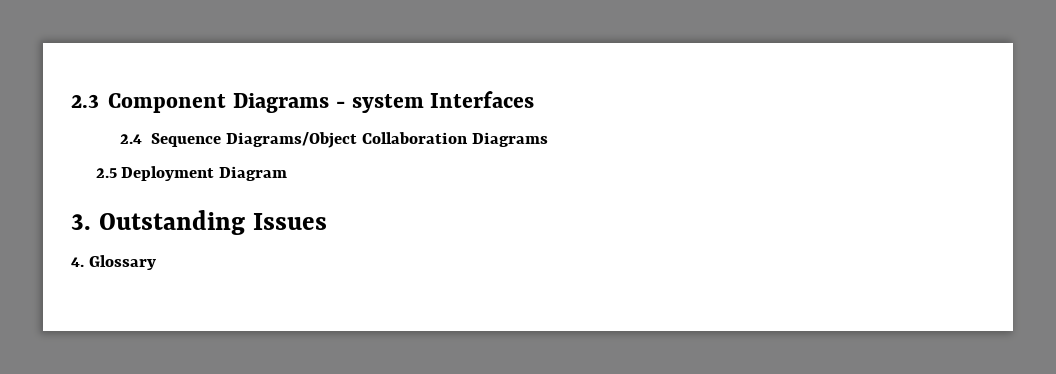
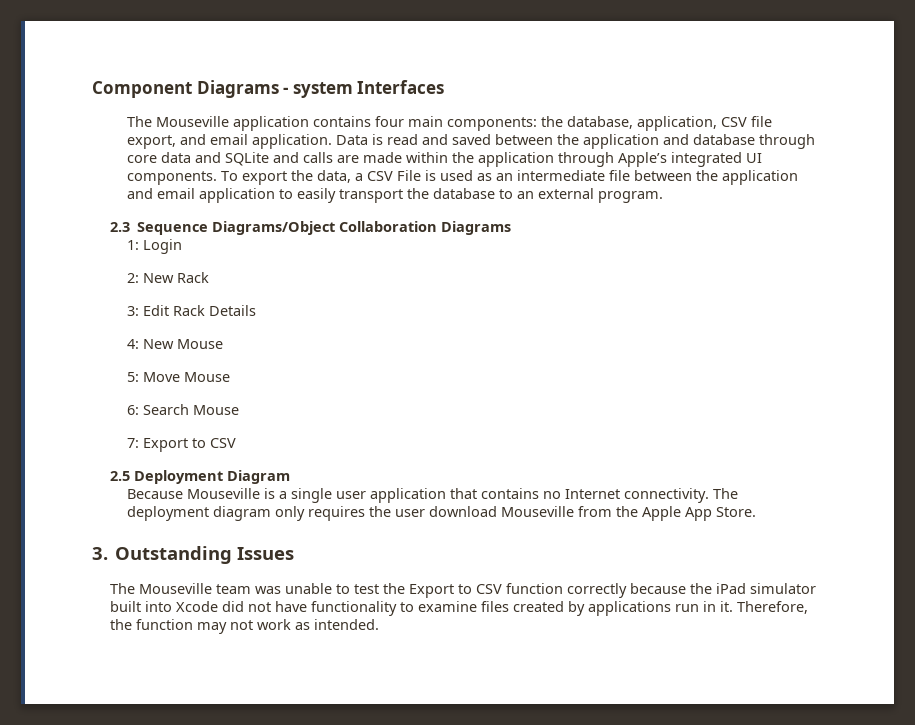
- 2.3 Component Diagrams - system Interfaces
+ Component Diagrams - system Interfaces
- 2.4 Sequence Diagrams/Object Collaboration Diagrams
+ The Mouseville application contains four main components: the database, application, CSV file export, and email application. Data is read and saved between the application and database through core data and SQLite and calls are made within the application through Apple’s integrated UI components. To export the data, a CSV File is used as an intermediate file between the application and email application to easily transport the database to an external program.
+ 2.3 Sequence Diagrams/Object Collaboration Diagrams
+ 1: Login
+ 2: New Rack
+ 3: Edit Rack Details
+ 4: New Mouse
+ 5: Move Mouse
+ 6: Search Mouse
+ 7: Export to CSV
  2.5 Deployment Diagram
+ Because Mouseville is a single user application that contains no Internet connectivity. The deployment diagram only requires the user download Mouseville from the Apple App Store.
  3. Outstanding Issues
- 4. Glossary
+ The Mouseville team was unable to test the Export to CSV function correctly because the iPad simulator built into Xcode did not have functionality to examine files created by applications run in it. Therefore, the function may not work as intended.

